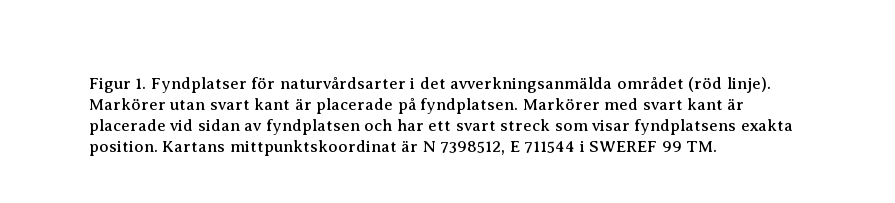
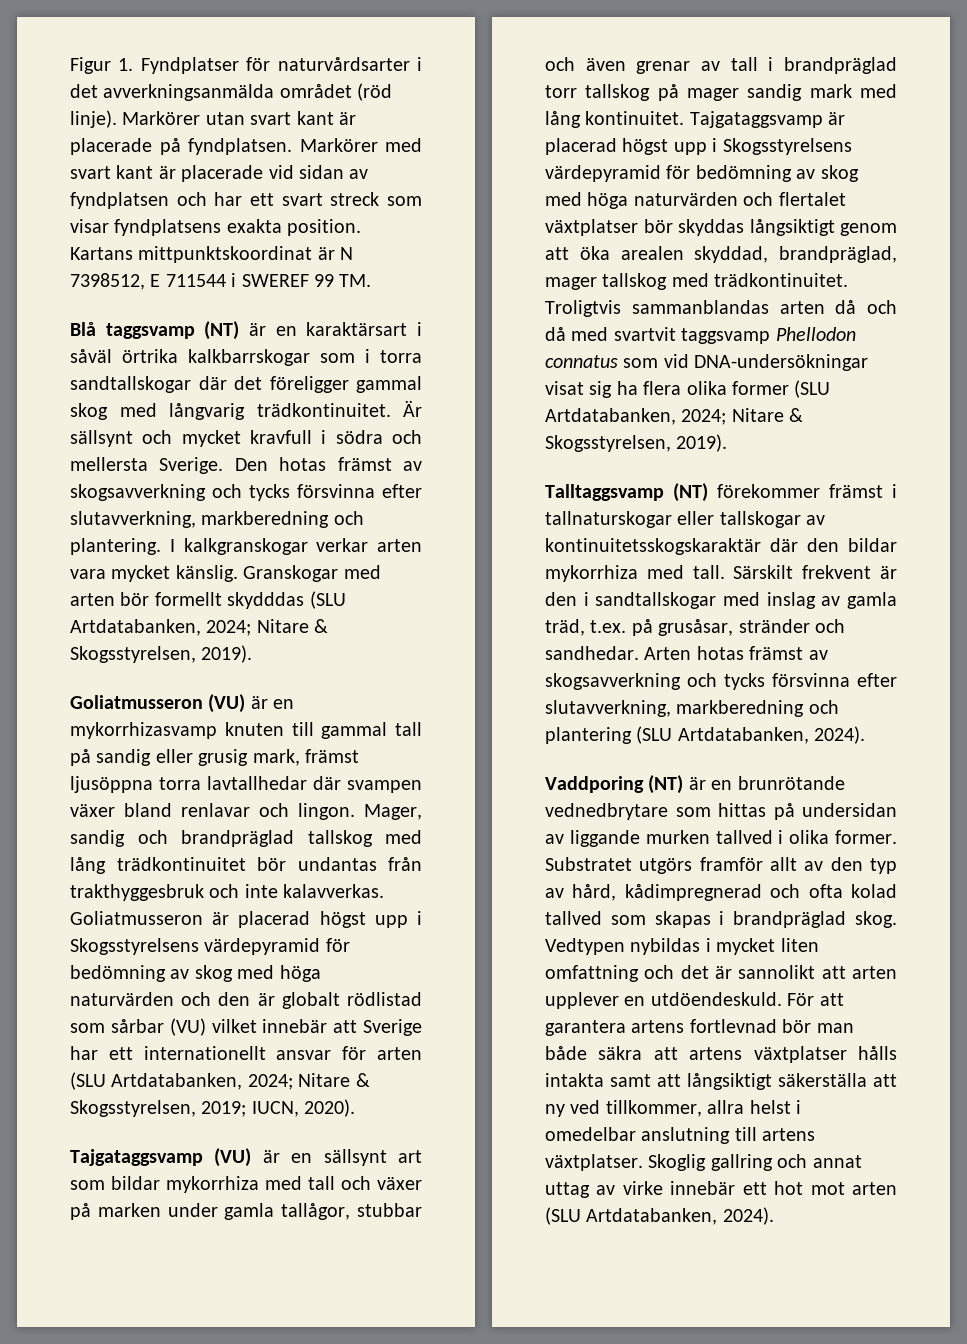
+ Blå taggsvamp (NT) är en karaktärsart i såväl örtrika kalkbarrskogar som i torra sandtallskogar där det föreligger gammal skog med långvarig trädkontinuitet. Är sällsynt och mycket kravfull i södra och mellersta Sverige. Den hotas främst av skogsavverkning och tycks försvinna efter slutavverkning, markberedning och plantering. I kalkgranskogar verkar arten vara mycket känslig. Granskogar med arten bör formellt skydddas (SLU Artdatabanken, 2024; Nitare & Skogsstyrelsen, 2019).
+ Goliatmusseron (VU) är en mykorrhizasvamp knuten till gammal tall på sandig eller grusig mark, främst ljusöppna torra lavtallhedar där svampen växer bland renlavar och lingon. Mager, sandig och brandpräglad tallskog med lång trädkontinuitet bör undantas från trakthyggesbruk och inte kalavverkas. Goliatmusseron är placerad högst upp i Skogsstyrelsens värdepyramid för bedömning av skog med höga naturvärden och den är globalt rödlistad som sårbar (VU) vilket innebär att Sverige har ett internationellt ansvar för arten (SLU Artdatabanken, 2024; Nitare & Skogsstyrelsen, 2019; IUCN, 2020).
+ Tajgataggsvamp (VU) är en sällsynt art som bildar mykorrhiza med tall och växer på marken under gamla tallågor, stubbar och även grenar av tall i brandpräglad torr tallskog på mager sandig mark med lång kontinuitet. Tajgataggsvamp är placerad högst upp i Skogsstyrelsens värdepyramid för bedömning av skog med höga naturvärden och flertalet växtplatser bör skyddas långsiktigt genom att öka arealen skyddad, brandpräglad, mager tallskog med trädkontinuitet. Troligtvis sammanblandas arten då och då med svartvit taggsvamp Phellodon connatus som vid DNA-undersökningar visat sig ha flera olika former (SLU Artdatabanken, 2024; Nitare & Skogsstyrelsen, 2019).
+ Talltaggsvamp (NT) förekommer främst i tallnaturskogar eller tallskogar av kontinuitetsskogskaraktär där den bildar mykorrhiza med tall. Särskilt frekvent är den i sandtallskogar med inslag av gamla träd, t.ex. på grusåsar, stränder och sandhedar. Arten hotas främst av skogsavverkning och tycks försvinna efter slutavverkning, markberedning och plantering (SLU Artdatabanken, 2024).
+ Vaddporing (NT) är en brunrötande vednedbrytare som hittas på undersidan av liggande murken tallved i olika former. Substratet utgörs framför allt av den typ av hård, kådimpregnerad och ofta kolad tallved som skapas i brandpräglad skog. Vedtypen nybildas i mycket liten omfattning och det är sannolikt att arten upplever en utdöendeskuld. För att garantera artens fortlevnad bör man både säkra att artens växtplatser hålls intakta samt att långsiktigt säkerställa att ny ved tillkommer, allra helst i omedelbar anslutning till artens växtplatser. Skoglig gallring och annat uttag av virke innebär ett hot mot arten (SLU Artdatabanken, 2024).

